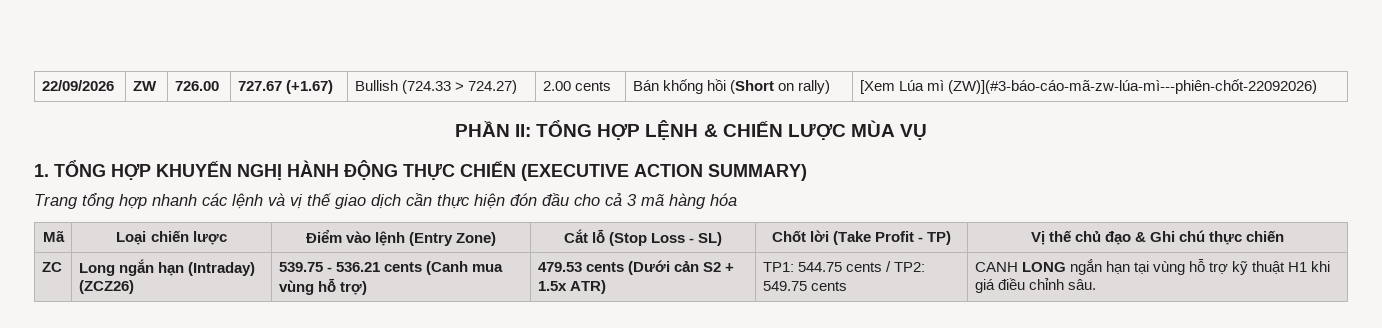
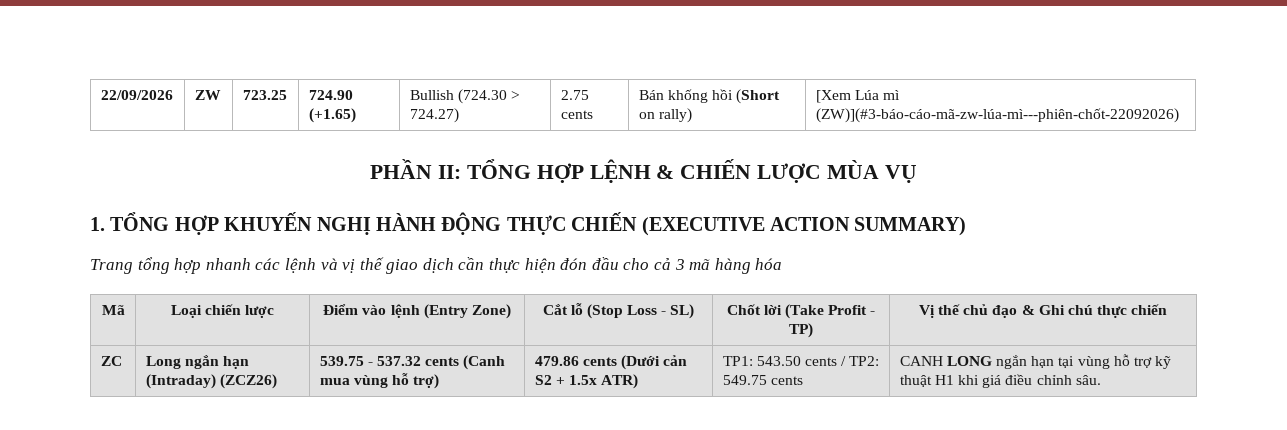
- 22/09/2026 | ZW | 726.00 | 727.67 (+1.67) | Bullish (724.33 > 724.27) | 2.00 cents | Bán khống hồi (Short on rally) | [Xem Lúa mì (ZW)](#3-báo-cáo-mã-zw-lúa-mì---phiên-chốt-22092026)
+ 22/09/2026 | ZW | 723.25 | 724.90 (+1.65) | Bullish (724.30 > 724.27) | 2.75 cents | Bán khống hồi (Short on rally) | [Xem Lúa mì (ZW)](#3-báo-cáo-mã-zw-lúa-mì---phiên-chốt-22092026)
- 539.75 - 536.21 cents (Canh mua vùng hỗ trợ)
+ 539.75 - 537.32 cents (Canh mua vùng hỗ trợ)
- 479.53 cents (Dưới cản S2 + 1.5x ATR)
+ 479.86 cents (Dưới cản S2 + 1.5x ATR)
- TP1: 544.75 cents / TP2: 549.75 cents
+ TP1: 543.50 cents / TP2: 549.75 cents

